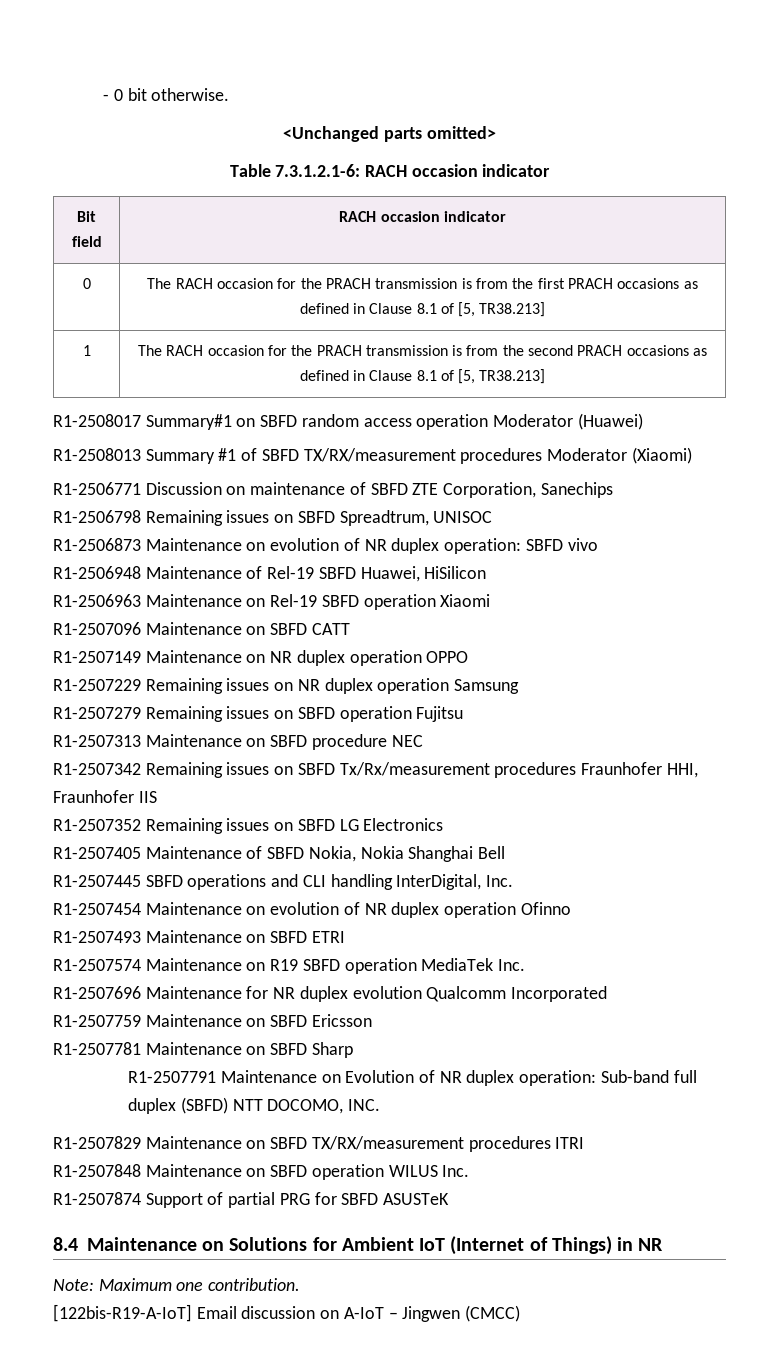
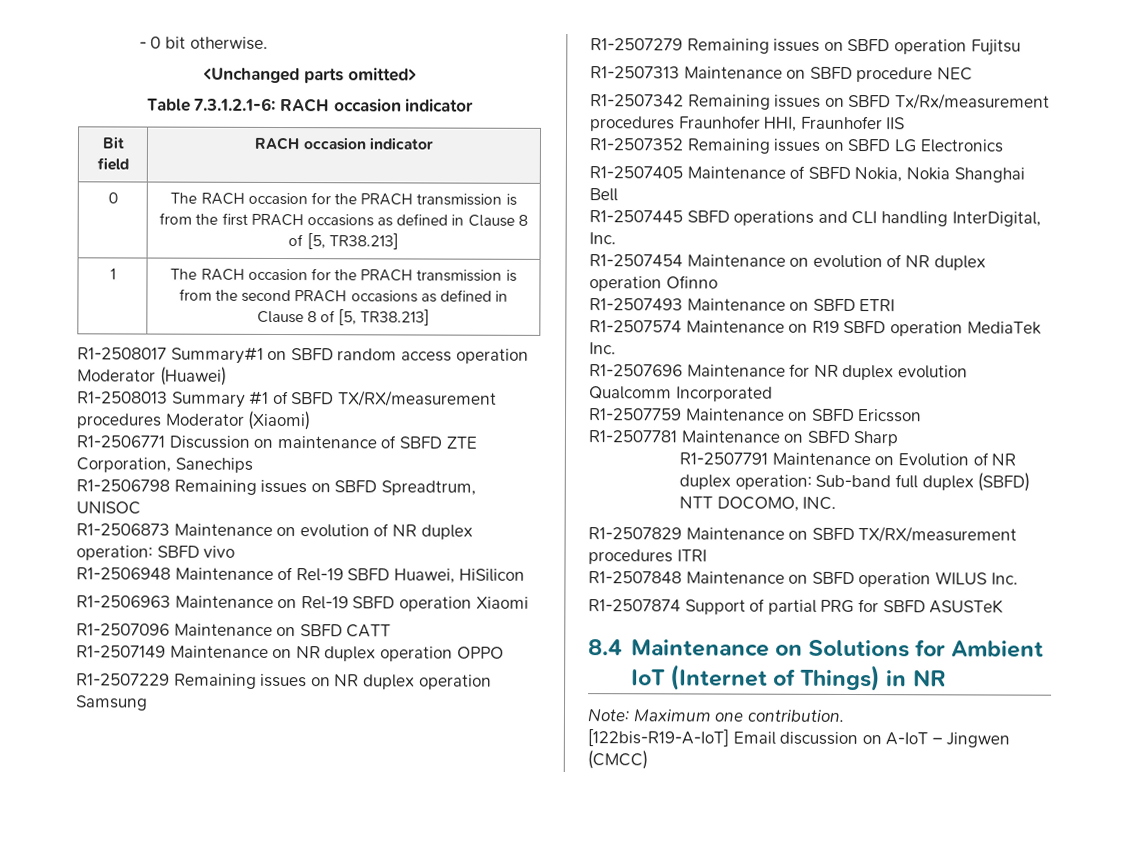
- 0 | The RACH occasion for the PRACH transmission is from the first PRACH occasions as defined in Clause 8.1 of [5, TR38.213]
+ 0 | The RACH occasion for the PRACH transmission is from the first PRACH occasions as defined in Clause 8 of [5, TR38.213]
- 1 | The RACH occasion for the PRACH transmission is from the second PRACH occasions as defined in Clause 8.1 of [5, TR38.213]
+ 1 | The RACH occasion for the PRACH transmission is from the second PRACH occasions as defined in Clause 8 of [5, TR38.213]

